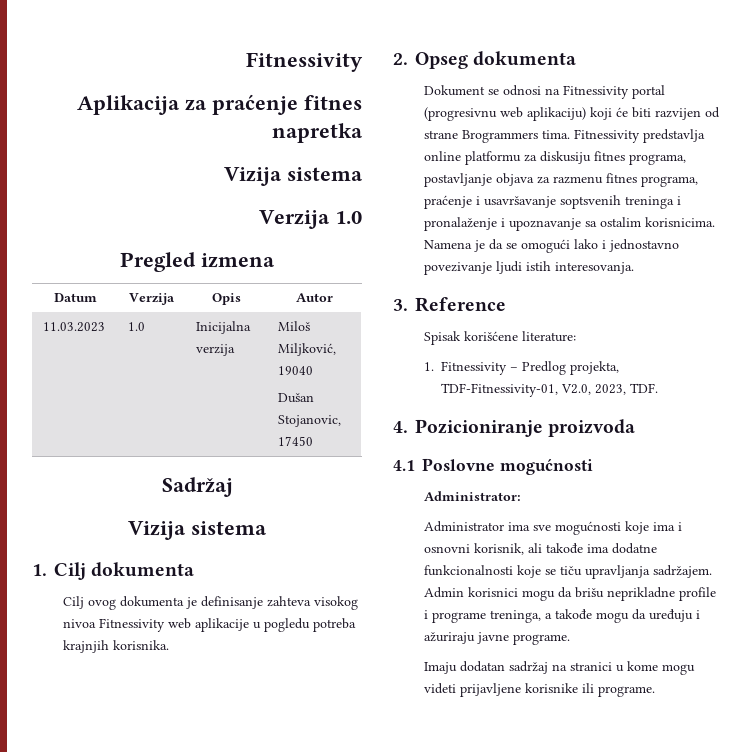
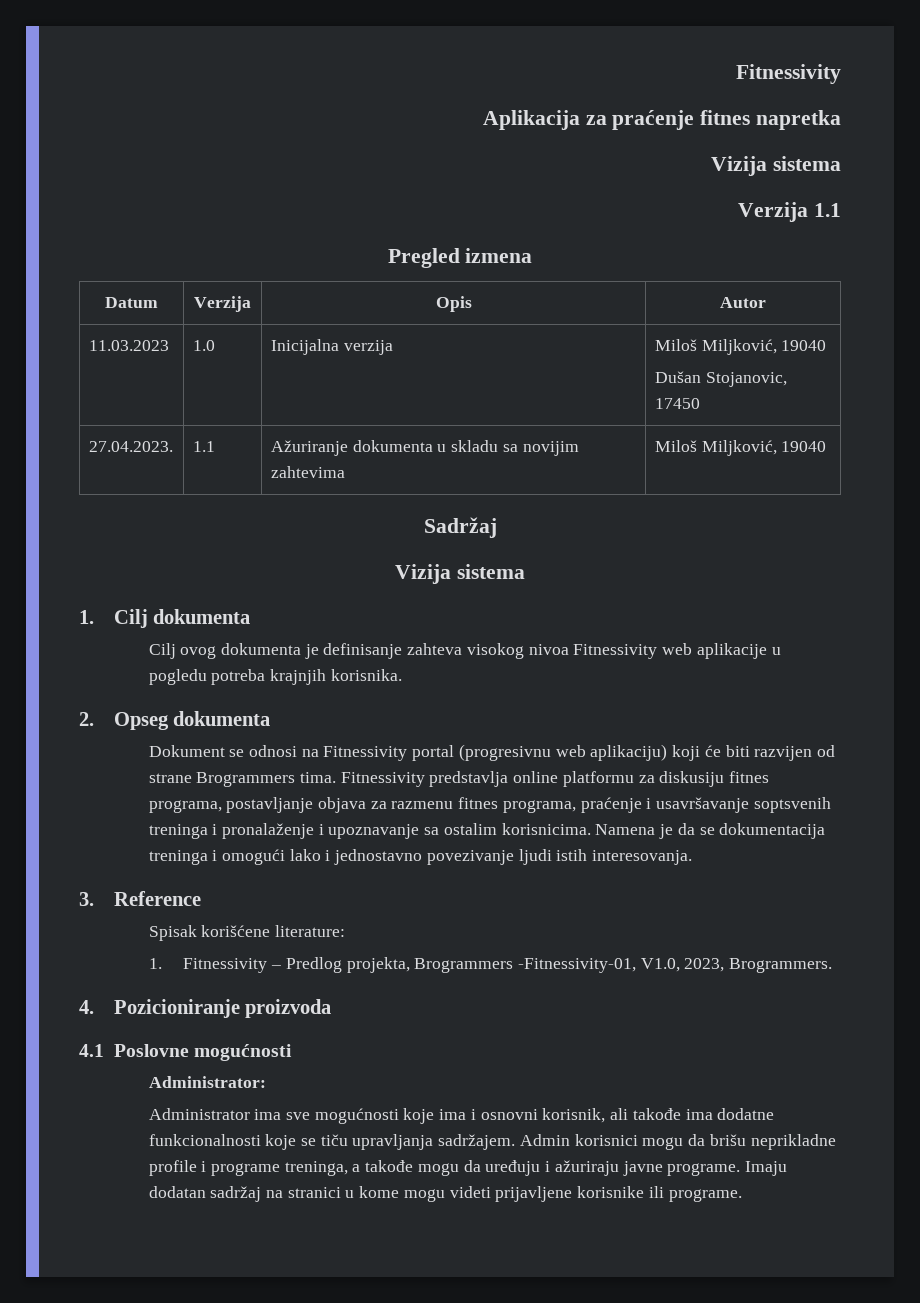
- Verzija 1.0
+ Verzija 1.1
+ 27.04.2023. | 1.1 | Ažuriranje dokumenta u skladu sa novijim zahtevima | Miloš Miljković, 19040
- Namena je da se omogući lako i jednostavno povezivanje ljudi istih interesovanja.
+ Namena je da se dokumentacija treninga i omogući lako i jednostavno povezivanje ljudi istih interesovanja.
- 1. Fitnessivity – Predlog projekta, TDF-Fitnessivity-01, V2.0, 2023, TDF.
+ 1. Fitnessivity – Predlog projekta, Brogrammers -Fitnessivity-01, V1.0, 2023, Brogrammers.
- Admin korisnici mogu da brišu neprikladne profile i programe treninga, a takođe mogu da uređuju i ažuriraju javne programe.
- Imaju dodatan sadržaj na stranici u kome mogu videti prijavljene korisnike ili programe.
+ Admin korisnici mogu da brišu neprikladne profile i programe treninga, a takođe mogu da uređuju i ažuriraju javne programe. Imaju dodatan sadržaj na stranici u kome mogu videti prijavljene korisnike ili programe.

